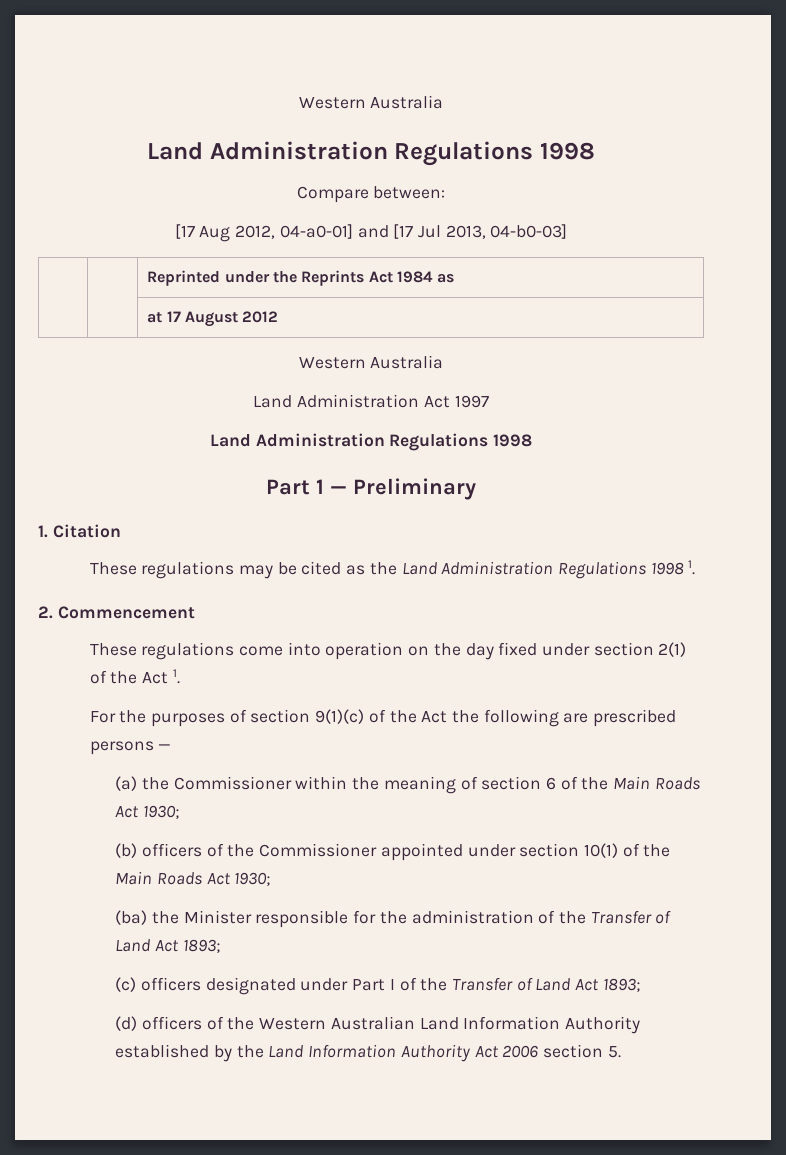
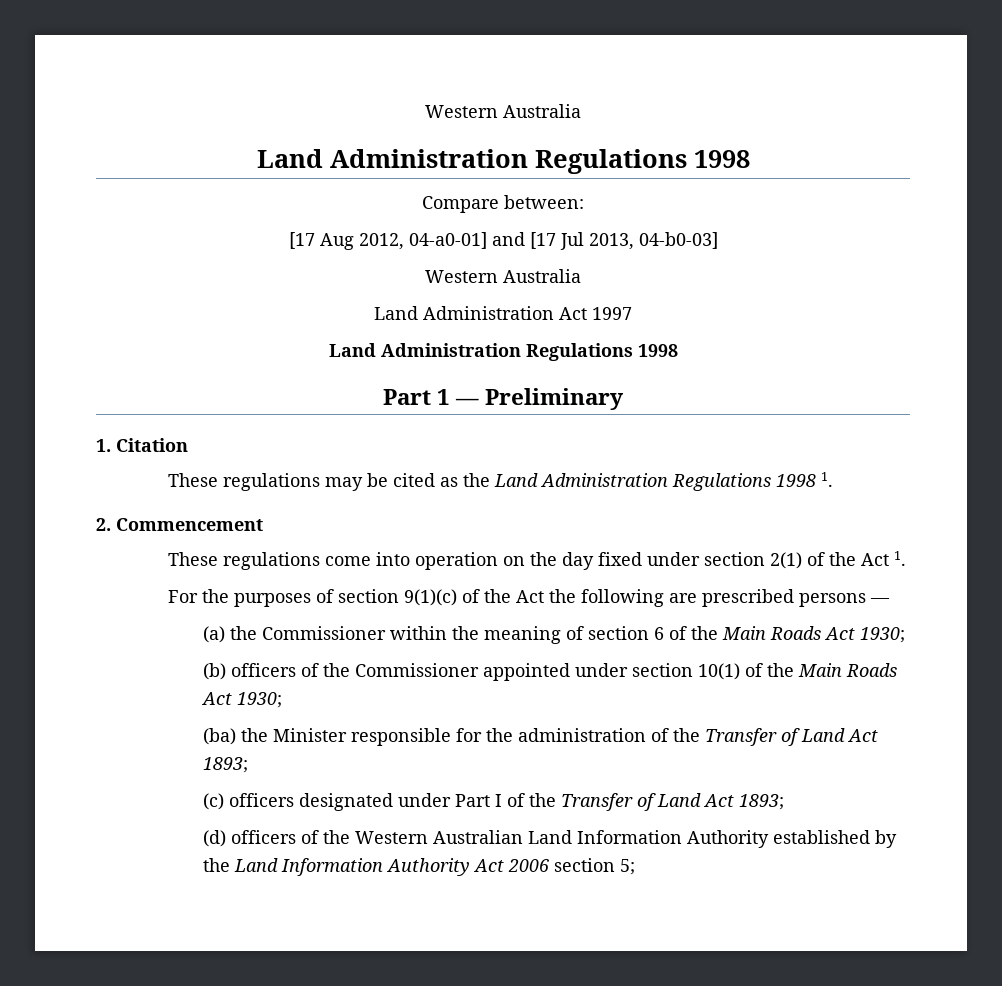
- | | Reprinted under the Reprints Act 1984 as
- | | at 17 August 2012
- (d) officers of the Western Australian Land Information Authority established by the Land Information Authority Act 2006 section 5.
+ (d) officers of the Western Australian Land Information Authority established by the Land Information Authority Act 2006 section 5;

